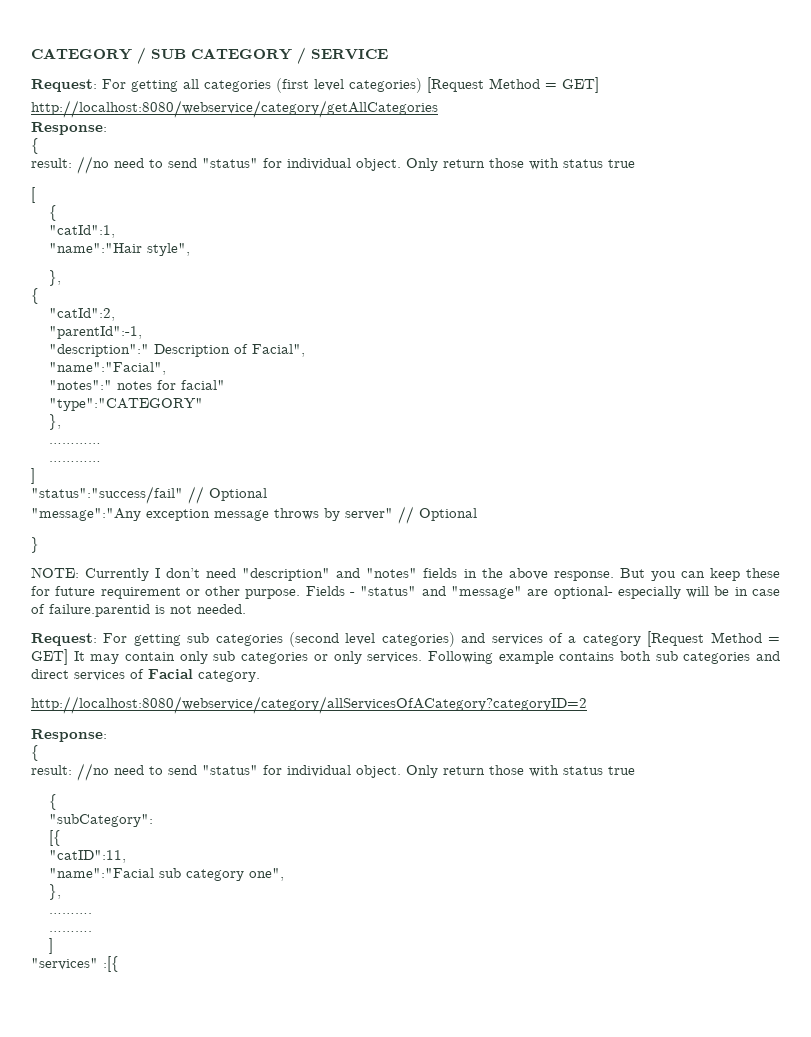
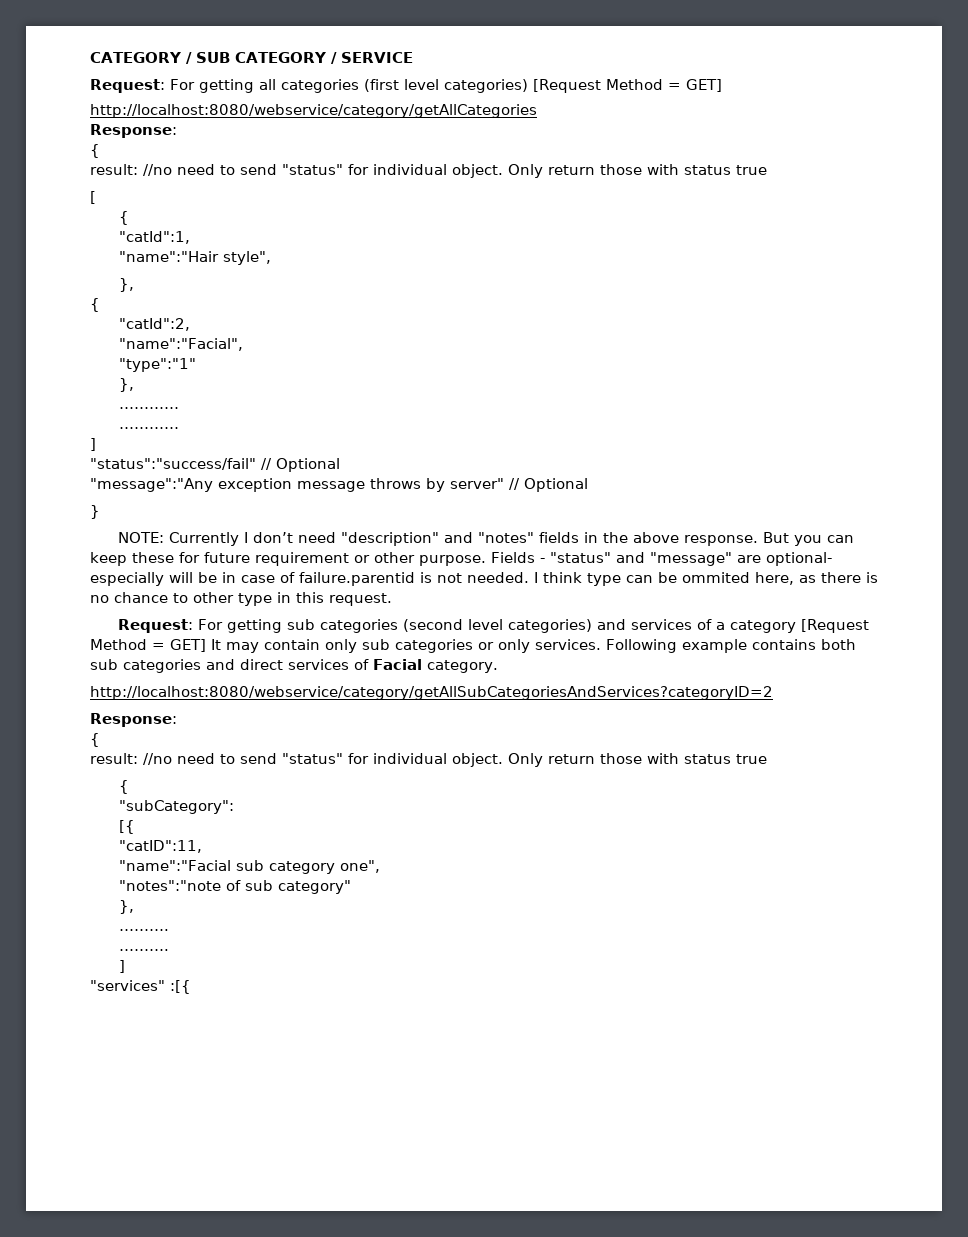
- "parentId":-1,
- "description":" Description of Facial",
  "name":"Facial",
- "notes":" notes for facial"
- "type":"CATEGORY"
+ "type":"1"
+ I think type can be ommited here, as there is no chance to other type in this request.
- http://localhost:8080/webservice/category/allServicesOfACategory?categoryID=2
+ http://localhost:8080/webservice/category/getAllSubCategoriesAndServices?categoryID=2
+ "notes":"note of sub category"

